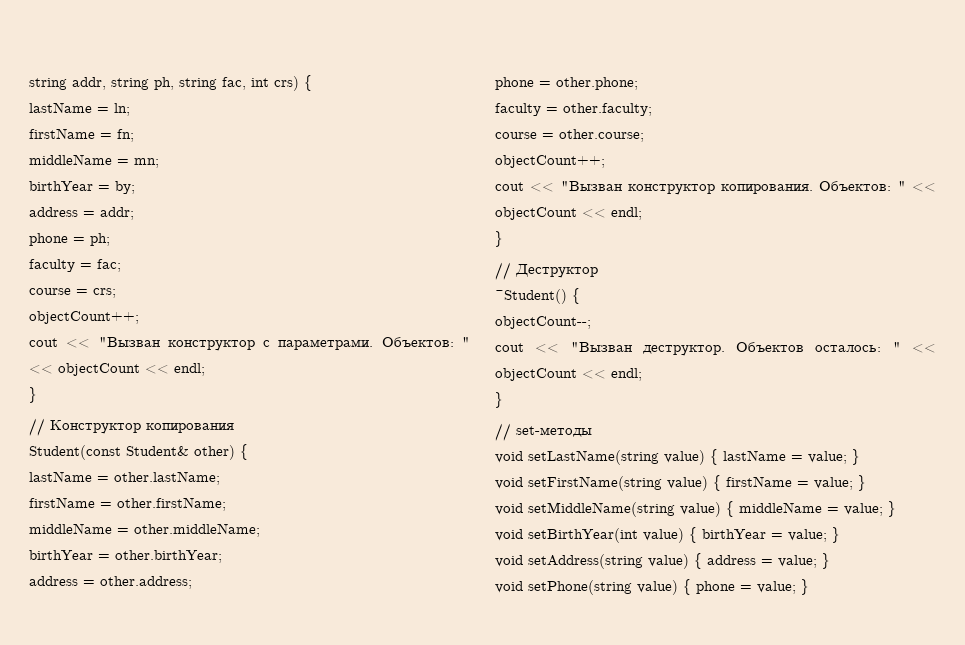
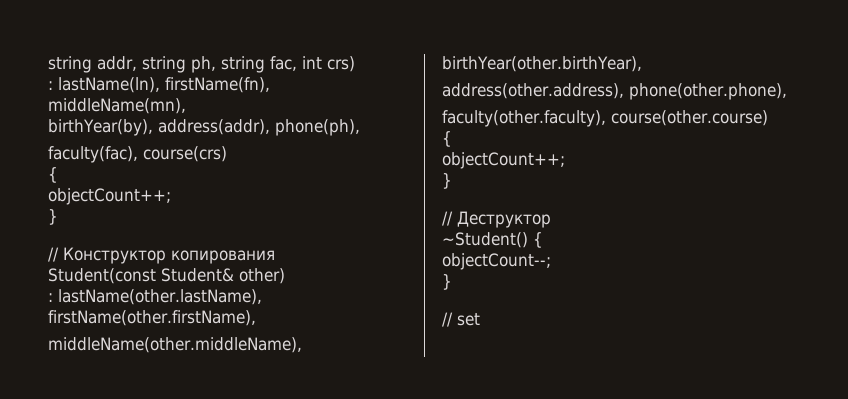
- string addr, string ph, string fac, int crs) {
- lastName = ln;
- firstName = fn;
- middleName = mn;
- birthYear = by;
- address = addr;
- phone = ph;
- faculty = fac;
- course = crs;
+ string addr, string ph, string fac, int crs)
+ : lastName(ln), firstName(fn), middleName(mn),
+ birthYear(by), address(addr), phone(ph),
+ faculty(fac), course(crs)
+ {
  objectCount++;
- cout << "Вызван конструктор с параметрами. Объектов: " << objectCount << endl;
- Student(const Student& other) {
- lastName = other.lastName;
- firstName = other.firstName;
- middleName = other.middleName;
- birthYear = other.birthYear;
- address = other.address;
- phone = other.phone;
- faculty = other.faculty;
- course = other.course;
+ Student(const Student& other)
+ : lastName(other.lastName), firstName(other.firstName),
+ middleName(other.middleName), birthYear(other.birthYear),
+ address(other.address), phone(other.phone),
+ faculty(other.faculty), course(other.course)
+ {
  objectCount++;
- cout << "Вызван конструктор копирования. Объектов: " << objectCount << endl;
  objectCount--;
- cout << "Вызван деструктор. Объектов осталось: " << objectCount << endl;
  }
- // set-методы
- void setLastName(string value) { lastName = value; }
- void setFirstName(string value) { firstName = value; }
- void setMiddleName(string value) { middleName = value; }
- void setBirthYear(int value) { birthYear = value; }
- void setAddress(string value) { address = value; }
- void setPhone(string value) { phone = value; }
+ // set

